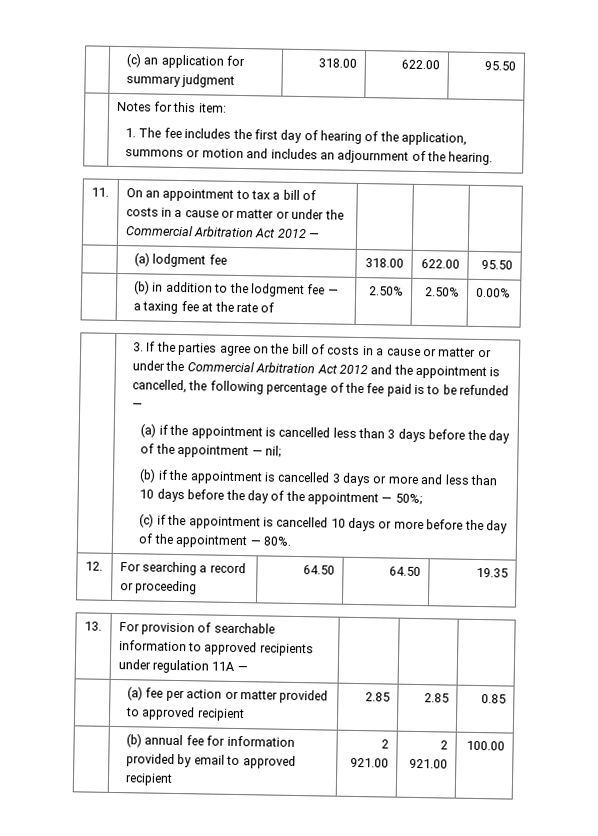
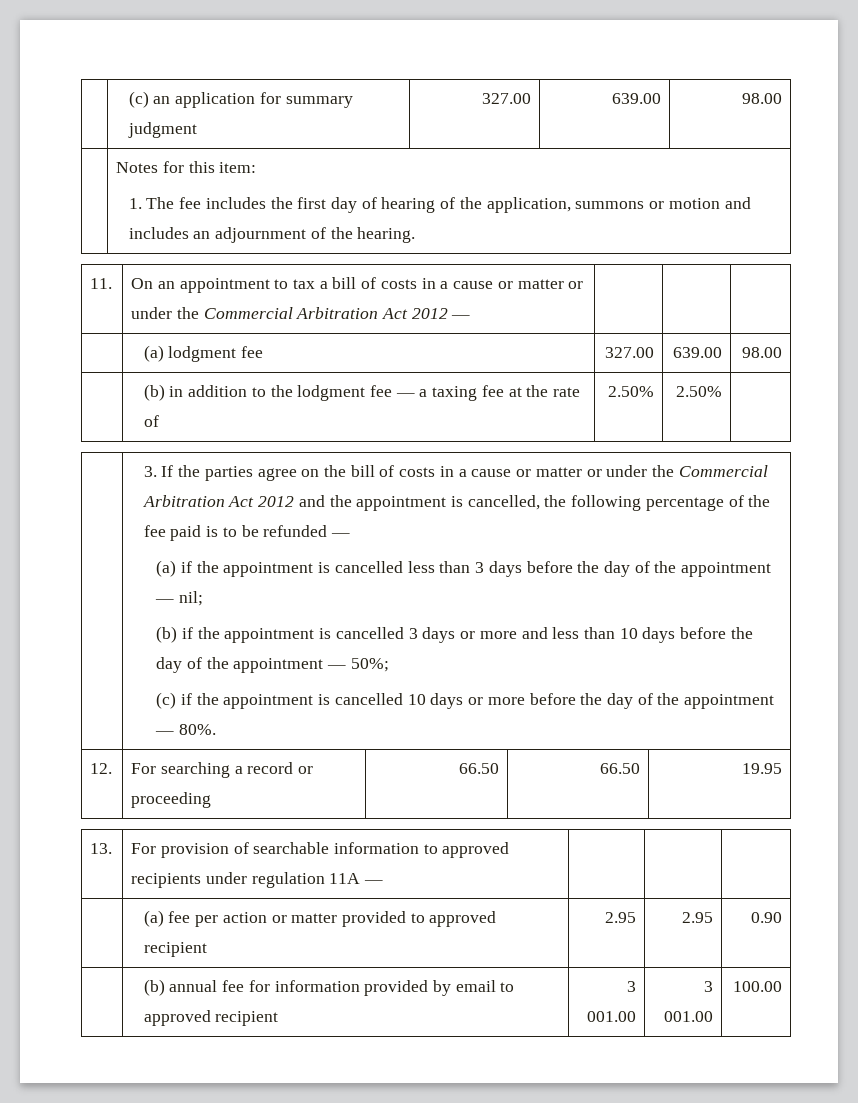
- | (c) an application for summary judgment | 318.00 | 622.00 | 95.50
+ | (c) an application for summary judgment | 327.00 | 639.00 | 98.00
- | (a) lodgment fee | 318.00 | 622.00 | 95.50
+ | (a) lodgment fee | 327.00 | 639.00 | 98.00
- | (b) in addition to the lodgment fee — a taxing fee at the rate of | 2.50% | 2.50% | 0.00%
+ | (b) in addition to the lodgment fee — a taxing fee at the rate of | 2.50% | 2.50% |
- 12. | For searching a record or proceeding | 64.50 | 64.50 | 19.35
+ 12. | For searching a record or proceeding | 66.50 | 66.50 | 19.95
- | (a) fee per action or matter provided to approved recipient | 2.85 | 2.85 | 0.85
+ | (a) fee per action or matter provided to approved recipient | 2.95 | 2.95 | 0.90
- | (b) annual fee for information provided by email to approved recipient | 2 921.00 | 2 921.00 | 100.00
+ | (b) annual fee for information provided by email to approved recipient | 3 001.00 | 3 001.00 | 100.00

